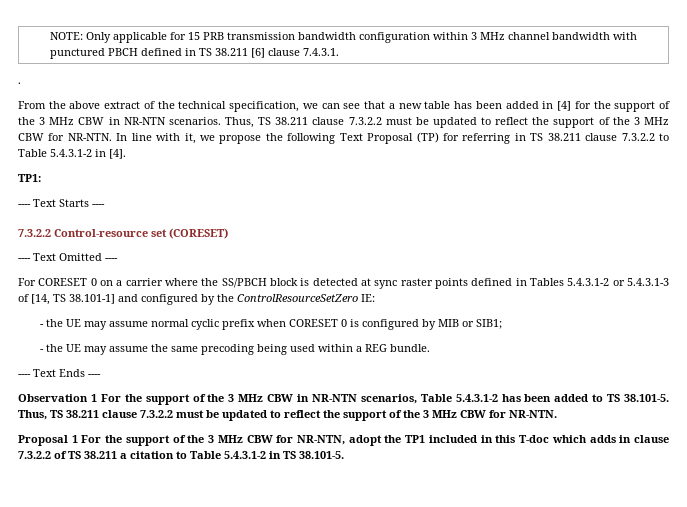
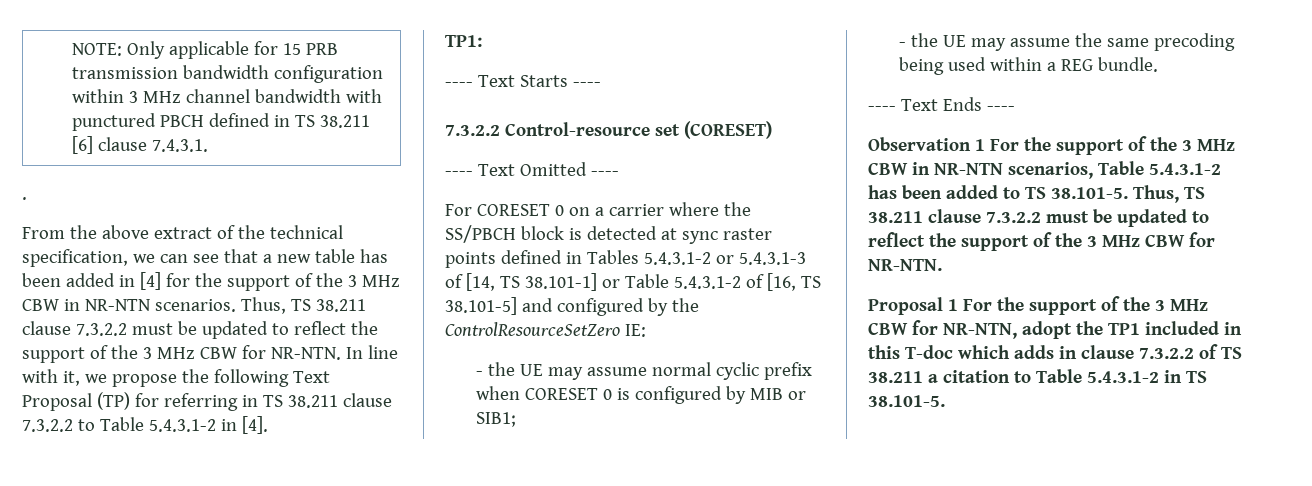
- For CORESET 0 on a carrier where the SS/PBCH block is detected at sync raster points defined in Tables 5.4.3.1-2 or 5.4.3.1-3 of [14, TS 38.101-1] and configured by the ControlResourceSetZero IE:
+ For CORESET 0 on a carrier where the SS/PBCH block is detected at sync raster points defined in Tables 5.4.3.1-2 or 5.4.3.1-3 of [14, TS 38.101-1] or Table 5.4.3.1-2 of [16, TS 38.101-5] and configured by the ControlResourceSetZero IE:

